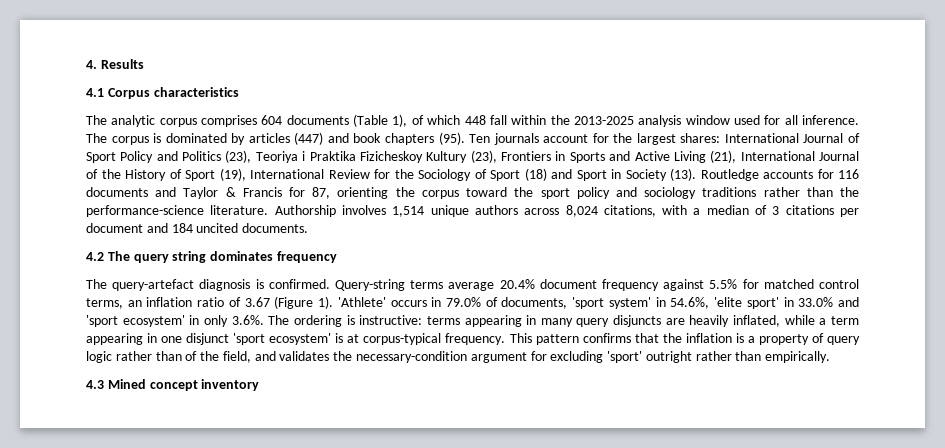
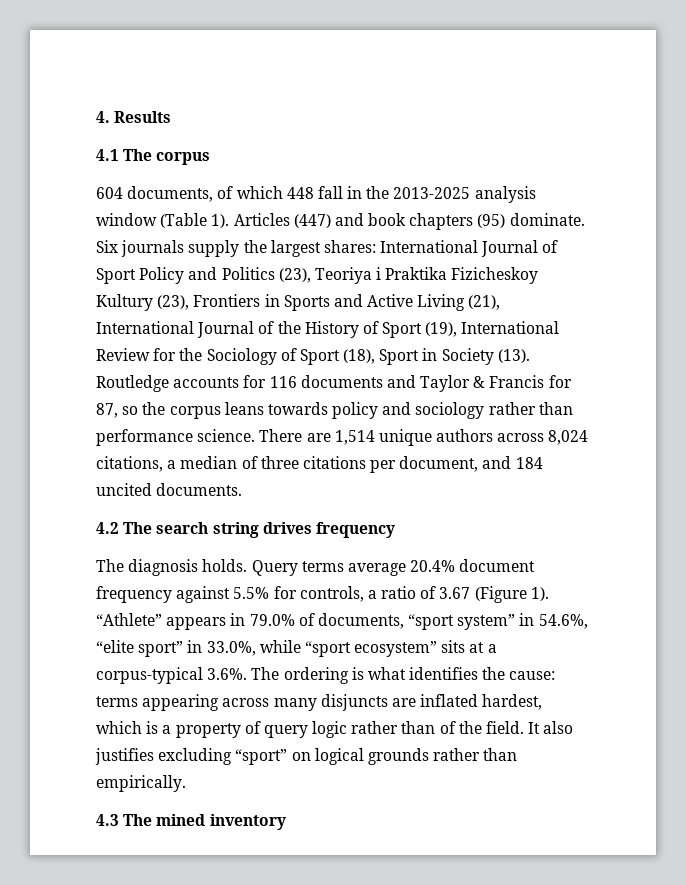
- 4.1 Corpus characteristics
- The analytic corpus comprises 604 documents (Table 1), of which 448 fall within the 2013-2025 analysis window used for all inference. The corpus is dominated by articles (447) and book chapters (95). Ten journals account for the largest shares: International Journal of Sport Policy and Politics (23), Teoriya i Praktika Fizicheskoy Kultury (23), Frontiers in Sports and Active Living (21), International Journal of the History of Sport (19), International Review for the Sociology of Sport (18) and Sport in Society (13).
+ 4.1 The corpus
+ 604 documents, of which 448 fall in the 2013-2025 analysis window (Table 1). Articles (447) and book chapters (95) dominate. Six journals supply the largest shares: International Journal of Sport Policy and Politics (23), Teoriya i Praktika Fizicheskoy Kultury (23), Frontiers in Sports and Active Living (21), International Journal of the History of Sport (19), International Review for the Sociology of Sport (18), Sport in Society (13).
- Routledge accounts for 116 documents and Taylor & Francis for 87, orienting the corpus toward the sport policy and sociology traditions rather than the performance-science literature. Authorship involves 1,514 unique authors across 8,024 citations, with a median of 3 citations per document and 184 uncited documents.
+ Routledge accounts for 116 documents and Taylor & Francis for 87, so the corpus leans towards policy and sociology rather than performance science. There are 1,514 unique authors across 8,024 citations, a median of three citations per document, and 184 uncited documents.
- 4.2 The query string dominates frequency
+ 4.2 The search string drives frequency
- The query-artefact diagnosis is confirmed. Query-string terms average 20.4% document frequency against 5.5% for matched control terms, an inflation ratio of 3.67 (Figure 1).
+ The diagnosis holds. Query terms average 20.4% document frequency against 5.5% for controls, a ratio of 3.67 (Figure 1).
- 'Athlete' occurs in 79.0% of documents, 'sport system' in 54.6%, 'elite sport' in 33.0% and 'sport ecosystem' in only 3.6%. The ordering is instructive: terms appearing in many query disjuncts are heavily inflated, while a term appearing in one disjunct 'sport ecosystem' is at corpus-typical frequency. This pattern confirms that the inflation is a property of query logic rather than of the field, and validates the necessary-condition argument for excluding 'sport' outright rather than empirically.
+ “Athlete” appears in 79.0% of documents, “sport system” in 54.6%, “elite sport” in 33.0%, while “sport ecosystem” sits at a corpus-typical 3.6%. The ordering is what identifies the cause: terms appearing across many disjuncts are inflated hardest, which is a property of query logic rather than of the field. It also justifies excluding “sport” on logical grounds rather than empirically.
- 4.3 Mined concept inventory
+ 4.3 The mined inventory

